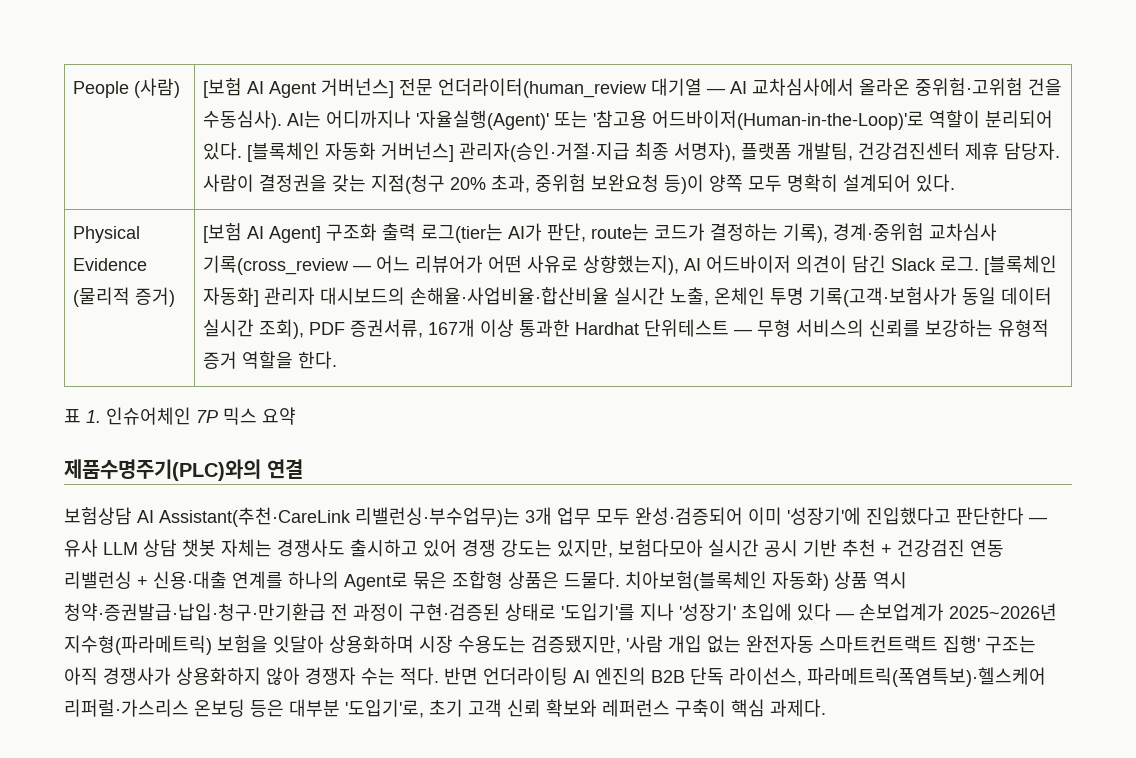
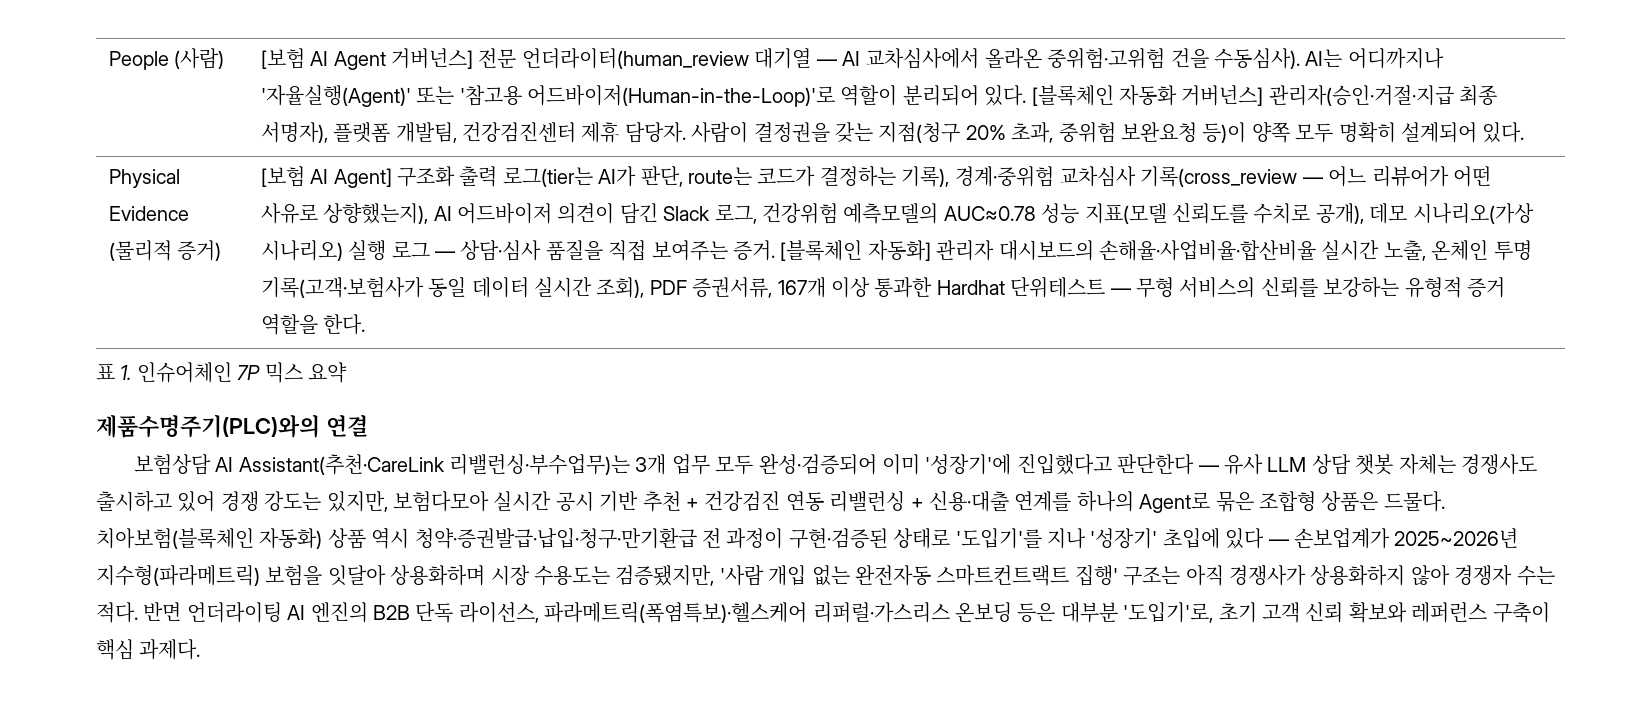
- [보험 AI Agent] 구조화 출력 로그(tier는 AI가 판단, route는 코드가 결정하는 기록), 경계·중위험 교차심사 기록(cross_review — 어느 리뷰어가 어떤 사유로 상향했는지), AI 어드바이저 의견이 담긴 Slack 로그.
+ [보험 AI Agent] 구조화 출력 로그(tier는 AI가 판단, route는 코드가 결정하는 기록), 경계·중위험 교차심사 기록(cross_review — 어느 리뷰어가 어떤 사유로 상향했는지), AI 어드바이저 의견이 담긴 Slack 로그, 건강위험 예측모델의 AUC≈0.78 성능 지표(모델 신뢰도를 수치로 공개), 데모 시나리오(가상 시나리오) 실행 로그 — 상담·심사 품질을 직접 보여주는 증거.

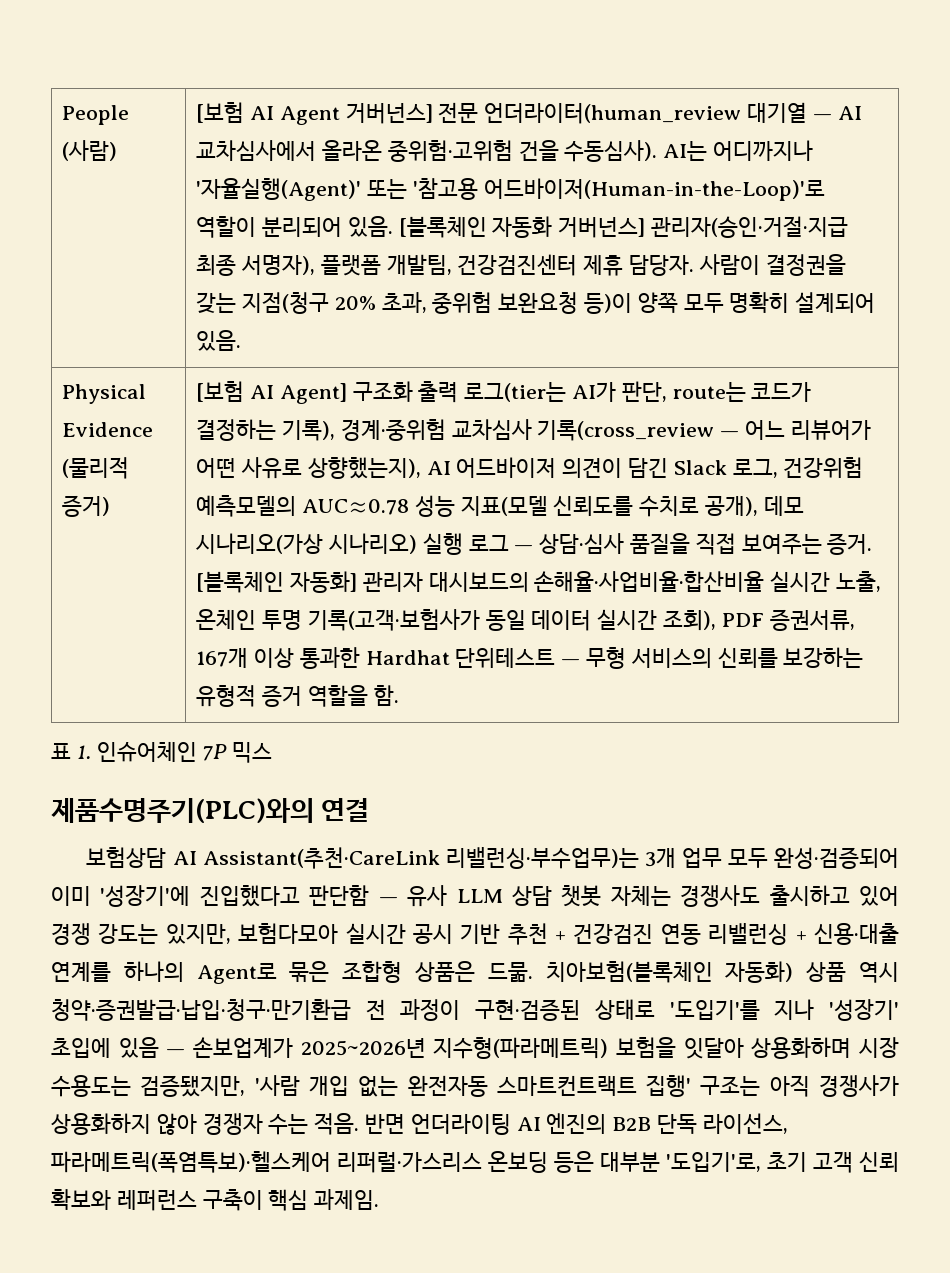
- AI는 어디까지나 '자율실행(Agent)' 또는 '참고용 어드바이저(Human-in-the-Loop)'로 역할이 분리되어 있다.
+ AI는 어디까지나 '자율실행(Agent)' 또는 '참고용 어드바이저(Human-in-the-Loop)'로 역할이 분리되어 있음.
- 사람이 결정권을 갖는 지점(청구 20% 초과, 중위험 보완요청 등)이 양쪽 모두 명확히 설계되어 있다.
+ 사람이 결정권을 갖는 지점(청구 20% 초과, 중위험 보완요청 등)이 양쪽 모두 명확히 설계되어 있음.
- [블록체인 자동화] 관리자 대시보드의 손해율·사업비율·합산비율 실시간 노출, 온체인 투명 기록(고객·보험사가 동일 데이터 실시간 조회), PDF 증권서류, 167개 이상 통과한 Hardhat 단위테스트 — 무형 서비스의 신뢰를 보강하는 유형적 증거 역할을 한다.
+ [블록체인 자동화] 관리자 대시보드의 손해율·사업비율·합산비율 실시간 노출, 온체인 투명 기록(고객·보험사가 동일 데이터 실시간 조회), PDF 증권서류, 167개 이상 통과한 Hardhat 단위테스트 — 무형 서비스의 신뢰를 보강하는 유형적 증거 역할을 함.
- 표 1. 인슈어체인 7P 믹스 요약
+ 표 1. 인슈어체인 7P 믹스
- 보험상담 AI Assistant(추천·CareLink 리밸런싱·부수업무)는 3개 업무 모두 완성·검증되어 이미 '성장기'에 진입했다고 판단한다 — 유사 LLM 상담 챗봇 자체는 경쟁사도 출시하고 있어 경쟁 강도는 있지만, 보험다모아 실시간 공시 기반 추천 + 건강검진 연동 리밸런싱 + 신용·대출 연계를 하나의 Agent로 묶은 조합형 상품은 드물다.
+ 보험상담 AI Assistant(추천·CareLink 리밸런싱·부수업무)는 3개 업무 모두 완성·검증되어 이미 '성장기'에 진입했다고 판단함 — 유사 LLM 상담 챗봇 자체는 경쟁사도 출시하고 있어 경쟁 강도는 있지만, 보험다모아 실시간 공시 기반 추천 + 건강검진 연동 리밸런싱 + 신용·대출 연계를 하나의 Agent로 묶은 조합형 상품은 드묾.
- 치아보험(블록체인 자동화) 상품 역시 청약·증권발급·납입·청구·만기환급 전 과정이 구현·검증된 상태로 '도입기'를 지나 '성장기' 초입에 있다 — 손보업계가 2025~2026년 지수형(파라메트릭) 보험을 잇달아 상용화하며 시장 수용도는 검증됐지만, '사람 개입 없는 완전자동 스마트컨트랙트 집행' 구조는 아직 경쟁사가 상용화하지 않아 경쟁자 수는 적다.
+ 치아보험(블록체인 자동화) 상품 역시 청약·증권발급·납입·청구·만기환급 전 과정이 구현·검증된 상태로 '도입기'를 지나 '성장기' 초입에 있음 — 손보업계가 2025~2026년 지수형(파라메트릭) 보험을 잇달아 상용화하며 시장 수용도는 검증됐지만, '사람 개입 없는 완전자동 스마트컨트랙트 집행' 구조는 아직 경쟁사가 상용화하지 않아 경쟁자 수는 적음.
- 반면 언더라이팅 AI 엔진의 B2B 단독 라이선스, 파라메트릭(폭염특보)·헬스케어 리퍼럴·가스리스 온보딩 등은 대부분 '도입기'로, 초기 고객 신뢰 확보와 레퍼런스 구축이 핵심 과제다.
+ 반면 언더라이팅 AI 엔진의 B2B 단독 라이선스, 파라메트릭(폭염특보)·헬스케어 리퍼럴·가스리스 온보딩 등은 대부분 '도입기'로, 초기 고객 신뢰 확보와 레퍼런스 구축이 핵심 과제임.

